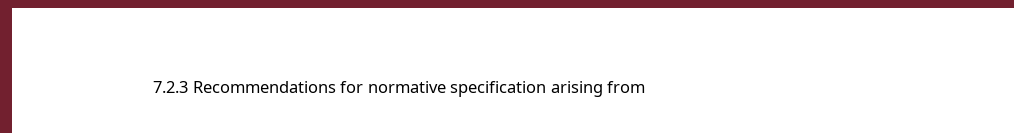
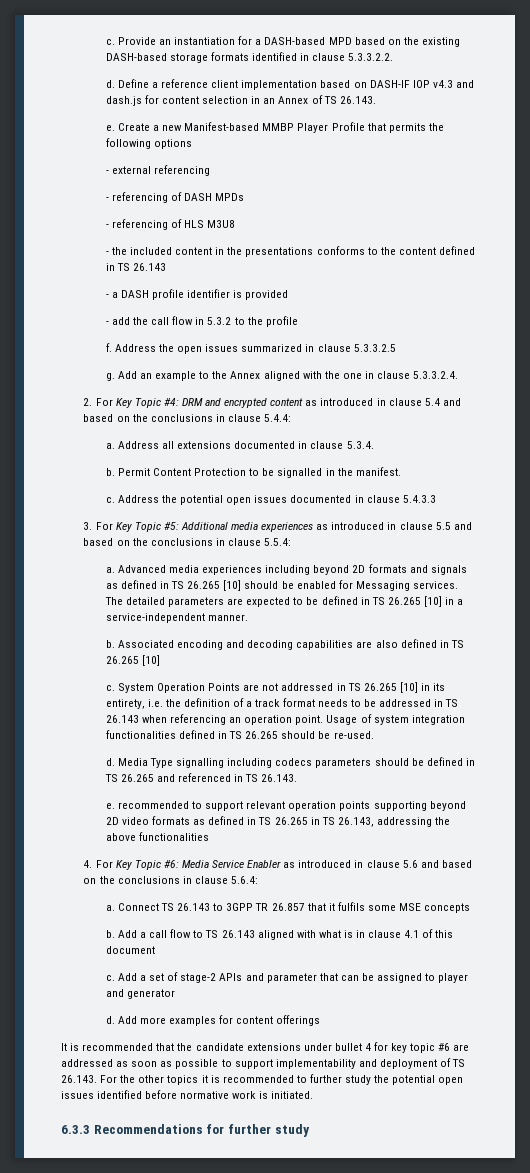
- 7.2.3 Recommendations for normative specification arising from
+ c. Provide an instantiation for a DASH-based MPD based on the existing DASH-based storage formats identified in clause 5.3.3.2.2.
+ d. Define a reference client implementation based on DASH-IF IOP v4.3 and dash.js for content selection in an Annex of TS 26.143.
+ e. Create a new Manifest-based MMBP Player Profile that permits the following options
+ - external referencing
+ - referencing of DASH MPDs
+ - referencing of HLS M3U8
+ - the included content in the presentations conforms to the content defined in TS 26.143
+ - a DASH profile identifier is provided
+ - add the call flow in 5.3.2 to the profile
+ f. Address the open issues summarized in clause 5.3.3.2.5
+ g. Add an example to the Annex aligned with the one in clause 5.3.3.2.4.
+ 2. For Key Topic #4: DRM and encrypted content as introduced in clause 5.4 and based on the conclusions in clause 5.4.4:
+ a. Address all extensions documented in clause 5.3.4.
+ b. Permit Content Protection to be signalled in the manifest.
+ c. Address the potential open issues documented in clause 5.4.3.3
+ 3. For Key Topic #5: Additional media experiences as introduced in clause 5.5 and based on the conclusions in clause 5.5.4:
+ a. Advanced media experiences including beyond 2D formats and signals as defined in TS 26.265 [10] should be enabled for Messaging services. The detailed parameters are expected to be defined in TS 26.265 [10] in a service-independent manner.
+ b. Associated encoding and decoding capabilities are also defined in TS 26.265 [10]
+ c. System Operation Points are not addressed in TS 26.265 [10] in its entirety, i.e. the definition of a track format needs to be addressed in TS 26.143 when referencing an operation point. Usage of system integration functionalities defined in TS 26.265 should be re-used.
+ d. Media Type signalling including codecs parameters should be defined in TS 26.265 and referenced in TS 26.143.
+ e. recommended to support relevant operation points supporting beyond 2D video formats as defined in TS 26.265 in TS 26.143, addressing the above functionalities
+ 4. For Key Topic #6: Media Service Enabler as introduced in clause 5.6 and based on the conclusions in clause 5.6.4:
+ a. Connect TS 26.143 to 3GPP TR 26.857 that it fulfils some MSE concepts
+ b. Add a call flow to TS 26.143 aligned with what is in clause 4.1 of this document
+ c. Add a set of stage-2 APIs and parameter that can be assigned to player and generator
+ d. Add more examples for content offerings
+ It is recommended that the candidate extensions under bullet 4 for key topic #6 are addressed as soon as possible to support implementability and deployment of TS 26.143. For the other topics it is recommended to further study the potential open issues identified before normative work is initiated.
+ 6.3.3 Recommendations for further study

